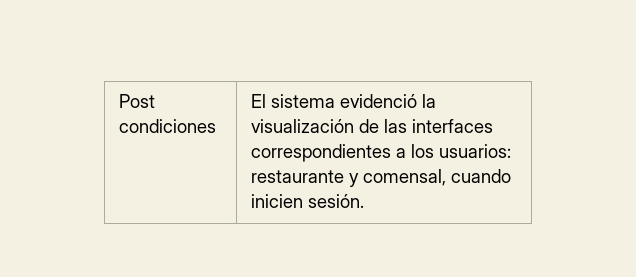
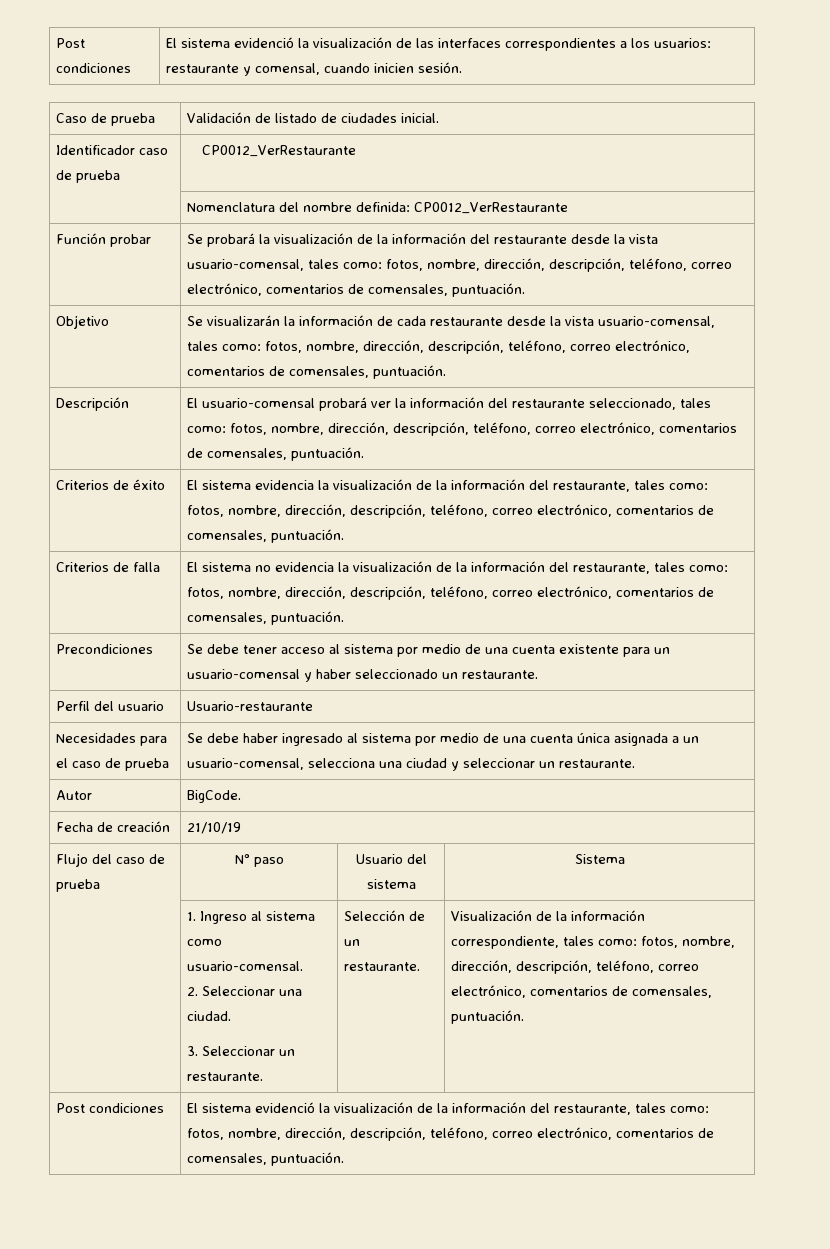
+ Caso de prueba | Validación de listado de ciudades inicial.
+ Identificador caso de prueba | CP0012_VerRestaurante
+ | Nomenclatura del nombre definida: CP0012_VerRestaurante
+ Función probar | Se probará la visualización de la información del restaurante desde la vista usuario-comensal, tales como: fotos, nombre, dirección, descripción, teléfono, correo electrónico, comentarios de comensales, puntuación.
+ Objetivo | Se visualizarán la información de cada restaurante desde la vista usuario-comensal, tales como: fotos, nombre, dirección, descripción, teléfono, correo electrónico, comentarios de comensales, puntuación.
+ Descripción | El usuario-comensal probará ver la información del restaurante seleccionado, tales como: fotos, nombre, dirección, descripción, teléfono, correo electrónico, comentarios de comensales, puntuación.
+ Criterios de éxito | El sistema evidencia la visualización de la información del restaurante, tales como: fotos, nombre, dirección, descripción, teléfono, correo electrónico, comentarios de comensales, puntuación.
+ Criterios de falla | El sistema no evidencia la visualización de la información del restaurante, tales como: fotos, nombre, dirección, descripción, teléfono, correo electrónico, comentarios de comensales, puntuación.
+ Precondiciones | Se debe tener acceso al sistema por medio de una cuenta existente para un usuario-comensal y haber seleccionado un restaurante.
+ Perfil del usuario | Usuario-restaurante
+ Necesidades para el caso de prueba | Se debe haber ingresado al sistema por medio de una cuenta única asignada a un usuario-comensal, selecciona una ciudad y seleccionar un restaurante.
+ Autor | BigCode.
+ Fecha de creación | 21/10/19
+ Flujo del caso de prueba | N° paso | Usuario del sistema | Sistema
+ | 1. Ingreso al sistema como usuario-comensal.
+ 2. Seleccionar una ciudad.
+ 3. Seleccionar un restaurante. | Selección de un restaurante. | Visualización de la información correspondiente, tales como: fotos, nombre, dirección, descripción, teléfono, correo electrónico, comentarios de comensales, puntuación.
+ Post condiciones | El sistema evidenció la visualización de la información del restaurante, tales como: fotos, nombre, dirección, descripción, teléfono, correo electrónico, comentarios de comensales, puntuación.

